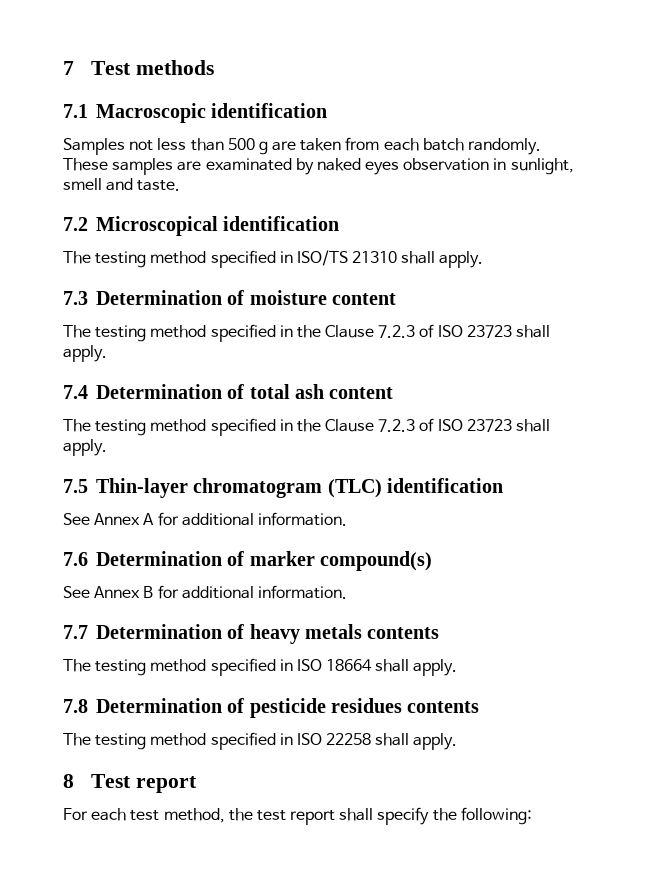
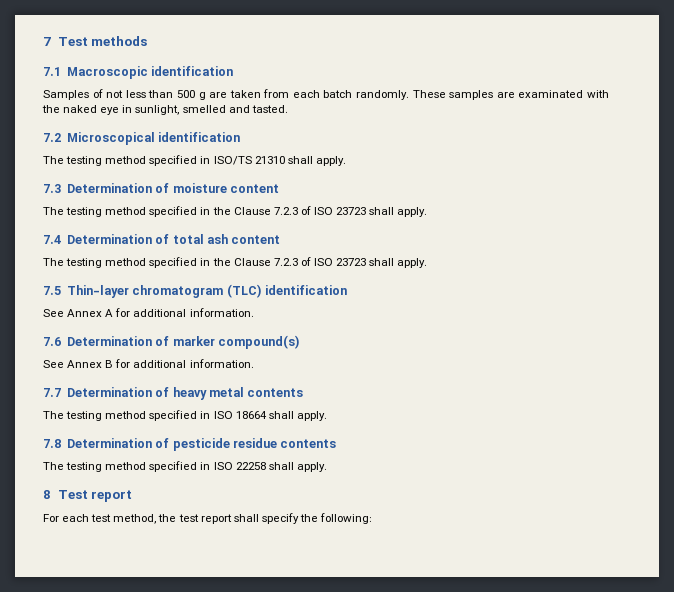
- Samples not less than 500 g are taken from each batch randomly.
+ Samples of not less than 500 g are taken from each batch randomly.
- These samples are examinated by naked eyes observation in sunlight, smell and taste.
+ These samples are examinated with the naked eye in sunlight, smelled and tasted.
- 7.7 Determination of heavy metals contents
+ 7.7 Determination of heavy metal contents
- 7.8 Determination of pesticide residues contents
+ 7.8 Determination of pesticide residue contents

